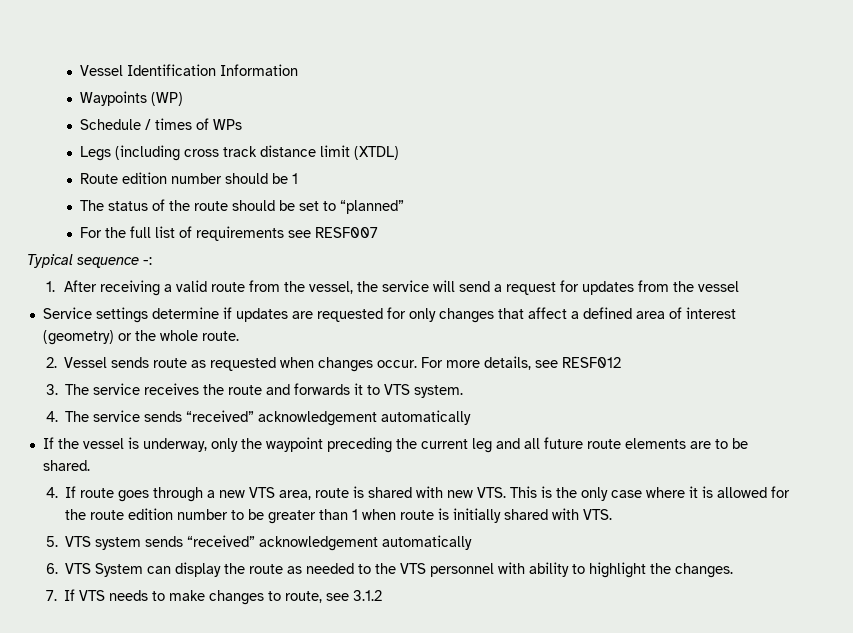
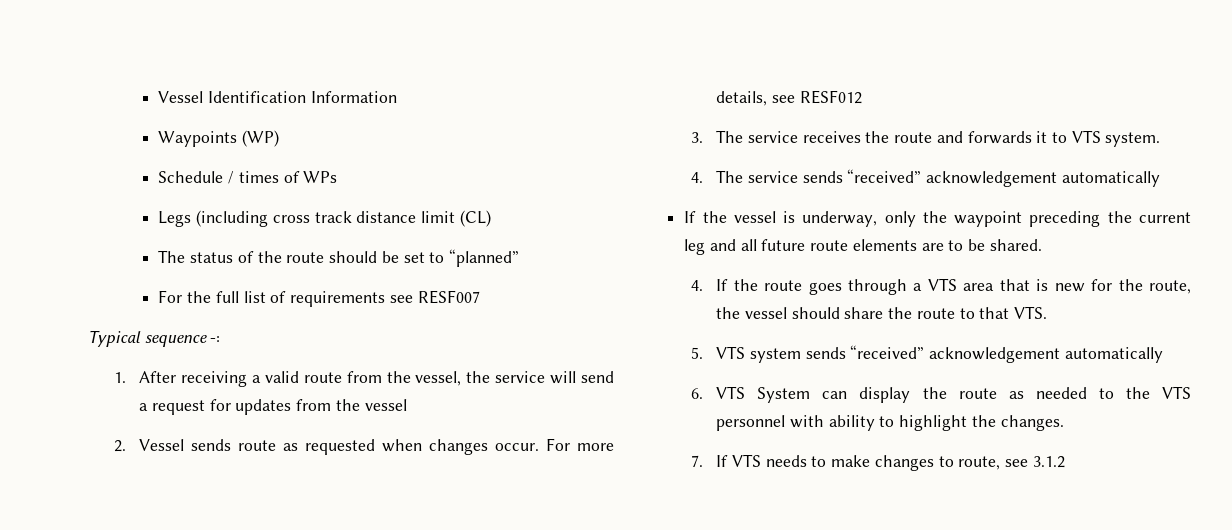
- Legs (including cross track distance limit (XTDL)
- Route edition number should be 1
+ Legs (including cross track distance limit (CL)
- Service settings determine if updates are requested for only changes that affect a defined area of interest (geometry) or the whole route.
- 4. If route goes through a new VTS area, route is shared with new VTS. This is the only case where it is allowed for the route edition number to be greater than 1 when route is initially shared with VTS.
+ 4. If the route goes through a VTS area that is new for the route, the vessel should share the route to that VTS.

